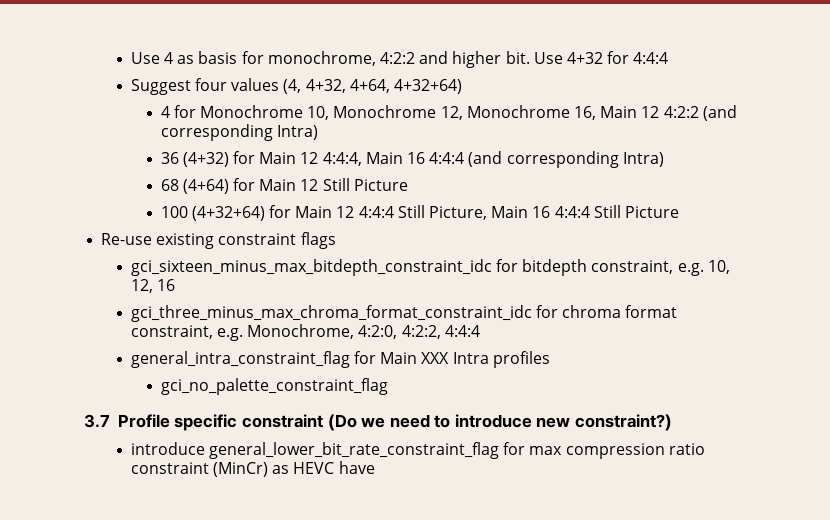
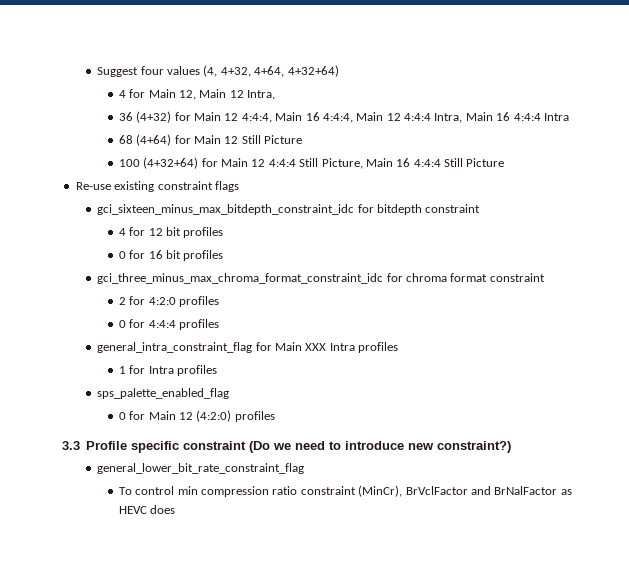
- Use 4 as basis for monochrome, 4:2:2 and higher bit. Use 4+32 for 4:4:4
- 4 for Monochrome 10, Monochrome 12, Monochrome 16, Main 12 4:2:2 (and corresponding Intra)
+ 4 for Main 12, Main 12 Intra,
- 36 (4+32) for Main 12 4:4:4, Main 16 4:4:4 (and corresponding Intra)
+ 36 (4+32) for Main 12 4:4:4, Main 16 4:4:4, Main 12 4:4:4 Intra, Main 16 4:4:4 Intra
- gci_sixteen_minus_max_bitdepth_constraint_idc for bitdepth constraint, e.g. 10, 12, 16
+ gci_sixteen_minus_max_bitdepth_constraint_idc for bitdepth constraint
+ 4 for 12 bit profiles
+ 0 for 16 bit profiles
- gci_three_minus_max_chroma_format_constraint_idc for chroma format constraint, e.g. Monochrome, 4:2:0, 4:2:2, 4:4:4
+ gci_three_minus_max_chroma_format_constraint_idc for chroma format constraint
+ 2 for 4:2:0 profiles
+ 0 for 4:4:4 profiles
- gci_no_palette_constraint_flag
- 3.7 Profile specific constraint (Do we need to introduce new constraint?)
+ 1 for Intra profiles
+ sps_palette_enabled_flag
+ 0 for Main 12 (4:2:0) profiles
+ 3.3 Profile specific constraint (Do we need to introduce new constraint?)
- introduce general_lower_bit_rate_constraint_flag for max compression ratio constraint (MinCr) as HEVC have
+ general_lower_bit_rate_constraint_flag
+ To control min compression ratio constraint (MinCr), BrVclFactor and BrNalFactor as HEVC does

